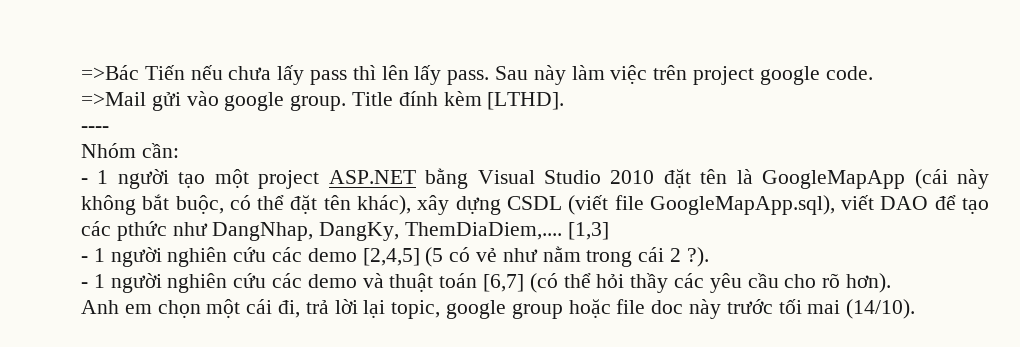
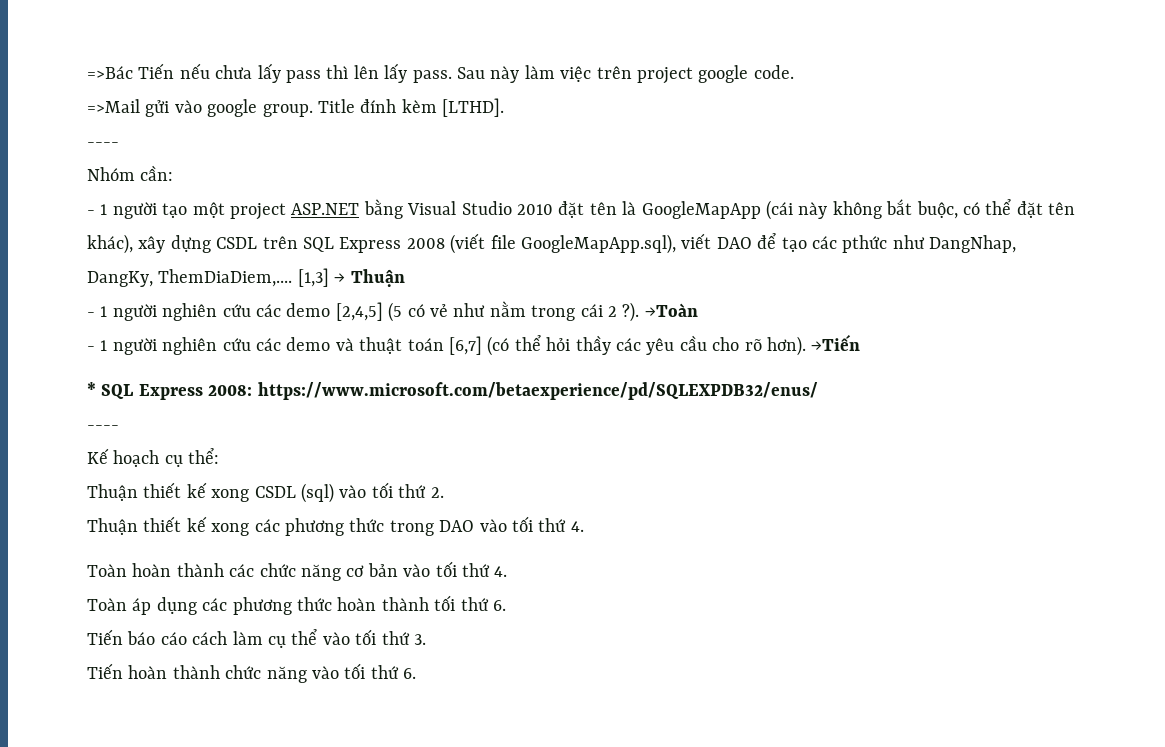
- - 1 người tạo một project ASP.NET bằng Visual Studio 2010 đặt tên là GoogleMapApp (cái này không bắt buộc, có thể đặt tên khác), xây dựng CSDL (viết file GoogleMapApp.sql), viết DAO để tạo các pthức như DangNhap, DangKy, ThemDiaDiem,....
+ - 1 người tạo một project ASP.NET bằng Visual Studio 2010 đặt tên là GoogleMapApp (cái này không bắt buộc, có thể đặt tên khác), xây dựng CSDL trên SQL Express 2008 (viết file GoogleMapApp.sql), viết DAO để tạo các pthức như DangNhap, DangKy, ThemDiaDiem,....
- [1,3]
+ [1,3] → Thuận
+ →Toàn
- - 1 người nghiên cứu các demo và thuật toán [6,7] (có thể hỏi thầy các yêu cầu cho rõ hơn).
- Anh em chọn một cái đi, trả lời lại topic, google group hoặc file doc này trước tối mai (14/10).
+ - 1 người nghiên cứu các demo và thuật toán [6,7] (có thể hỏi thầy các yêu cầu cho rõ hơn). →Tiến
+ * SQL Express 2008: https://www.microsoft.com/betaexperience/pd/SQLEXPDB32/enus/
+ ----
+ Kế hoạch cụ thể:
+ Thuận thiết kế xong CSDL (sql) vào tối thứ 2.
+ Thuận thiết kế xong các phương thức trong DAO vào tối thứ 4.
+ Toàn hoàn thành các chức năng cơ bản vào tối thứ 4.
+ Toàn áp dụng các phương thức hoàn thành tối thứ 6.
+ Tiến báo cáo cách làm cụ thể vào tối thứ 3.
+ Tiến hoàn thành chức năng vào tối thứ 6.

